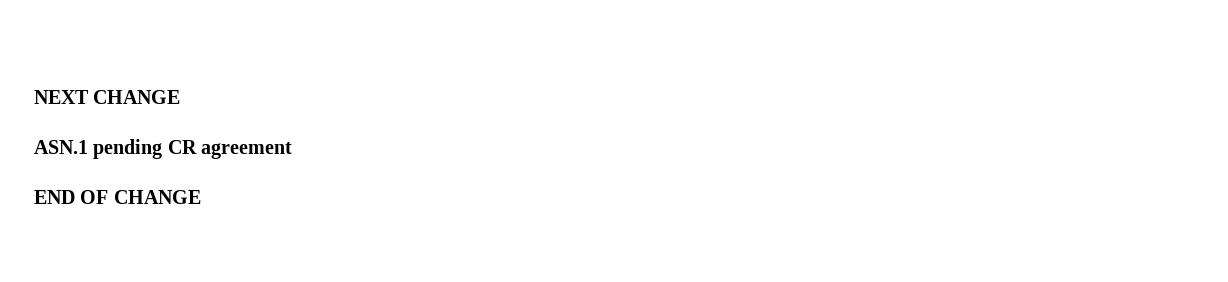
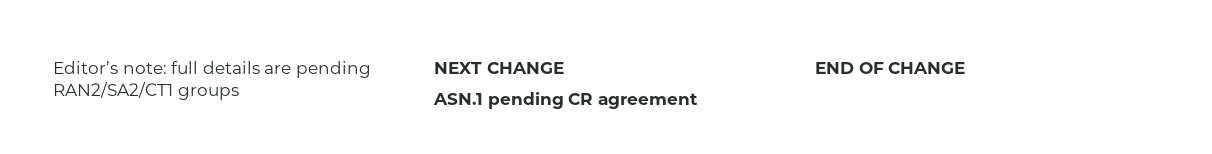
+ Editor’s note: full details are pending RAN2/SA2/CT1 groups

